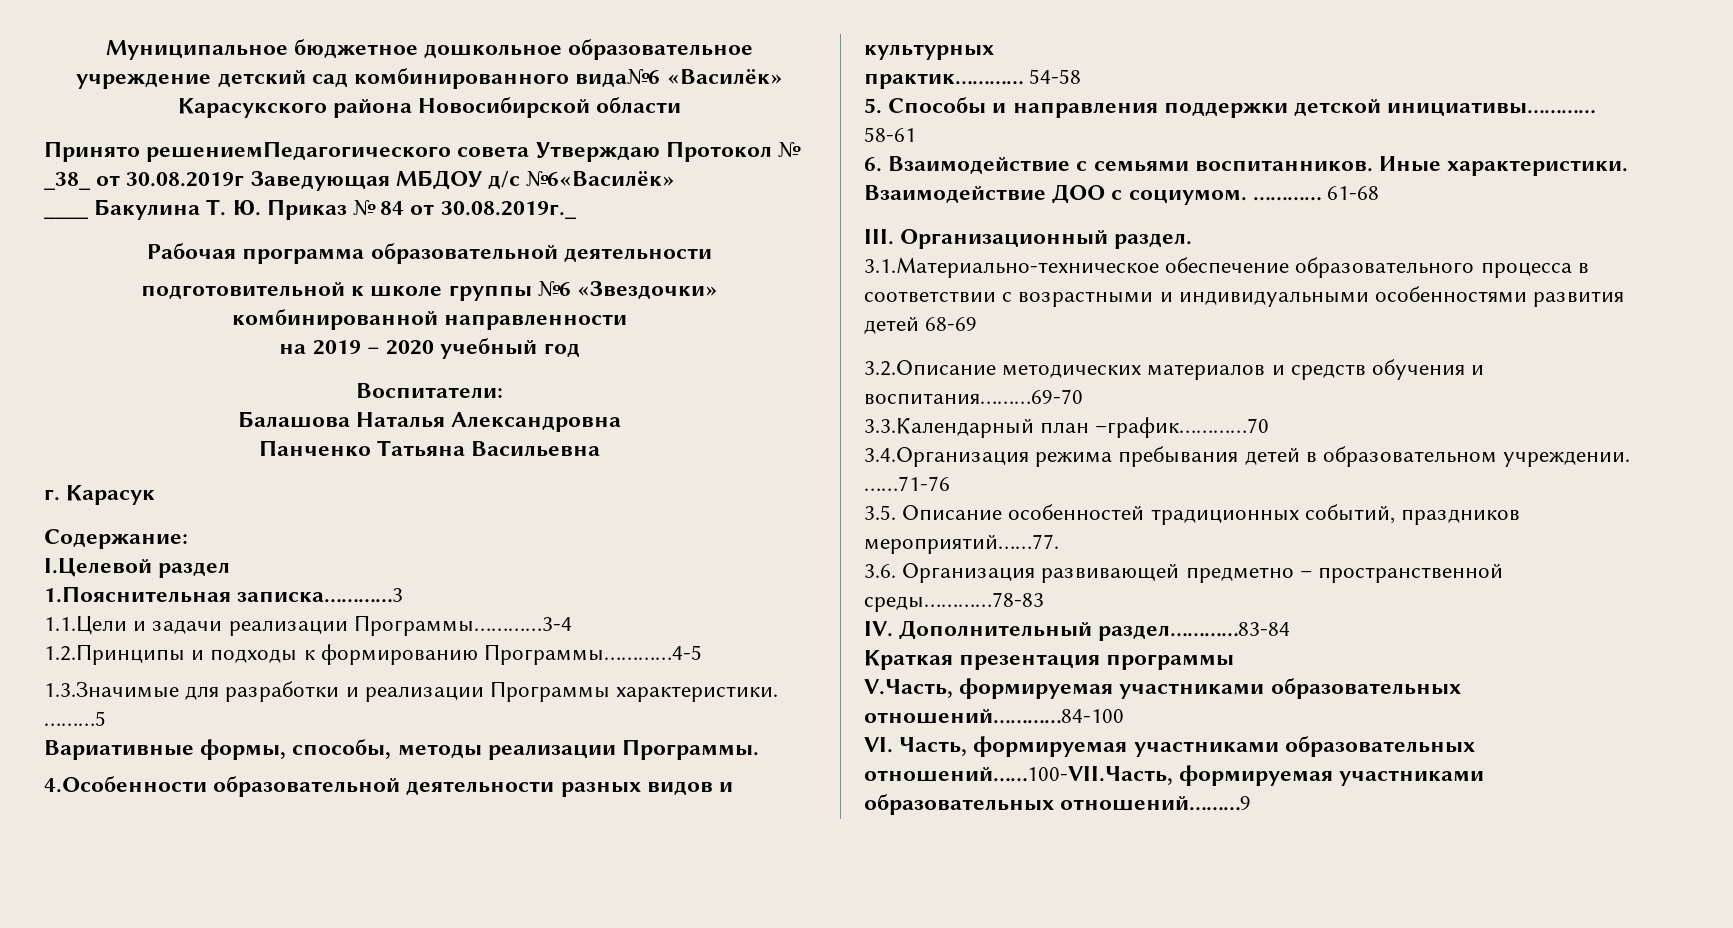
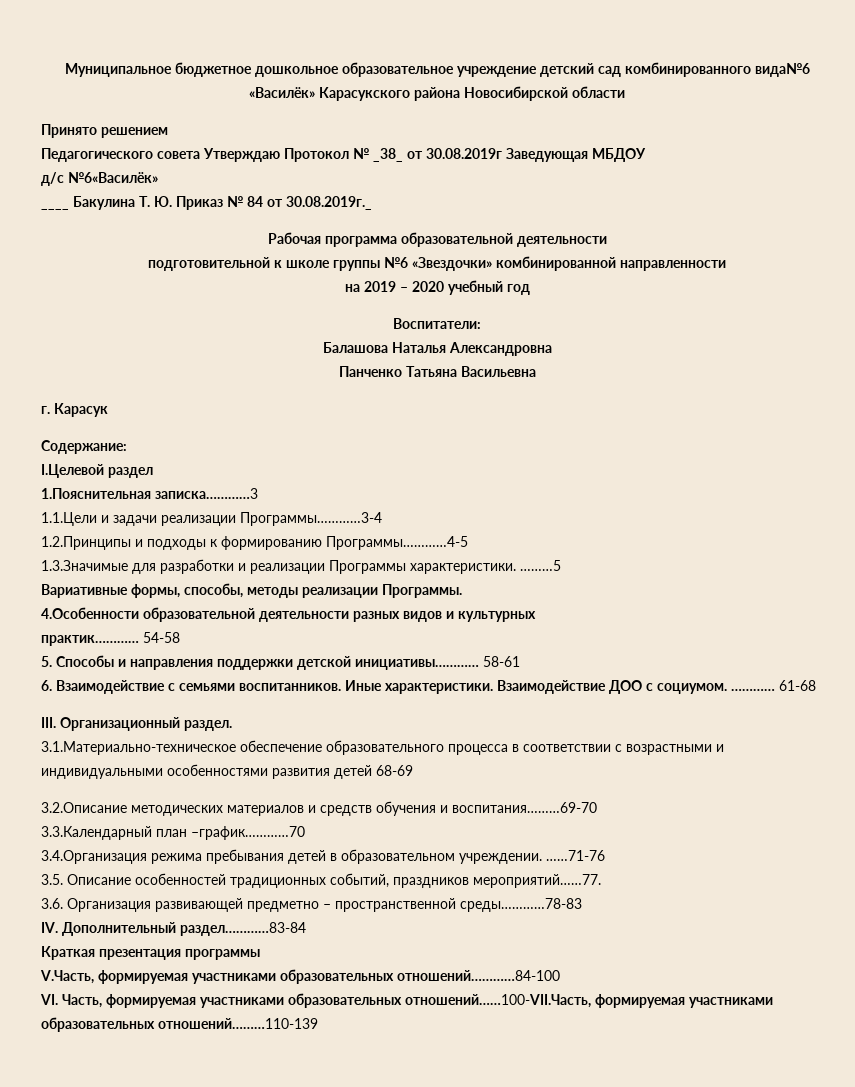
- Принято решениемПедагогического совета Утверждаю Протокол № _38_ от 30.08.2019г Заведующая МБДОУ д/с №6«Василёк»
+ Принято решением
+ Педагогического совета Утверждаю Протокол № _38_ от 30.08.2019г Заведующая МБДОУ
+ д/с №6«Василёк»
- VI. Часть, формируемая участниками образовательных отношений……100-VII.Часть, формируемая участниками образовательных отношений………9
+ VI. Часть, формируемая участниками образовательных отношений……100-VII.Часть, формируемая участниками образовательных отношений………110-139

